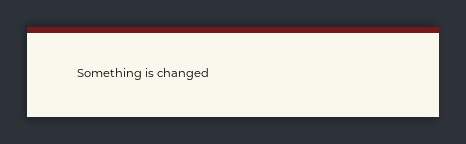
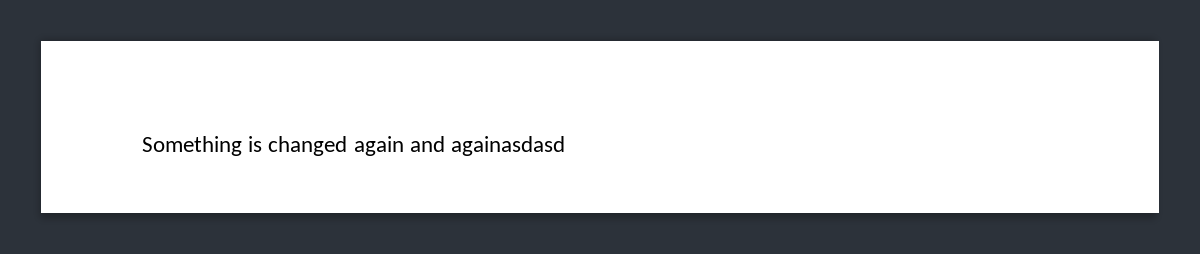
- Something is changed
+ Something is changed again and againasdasd

